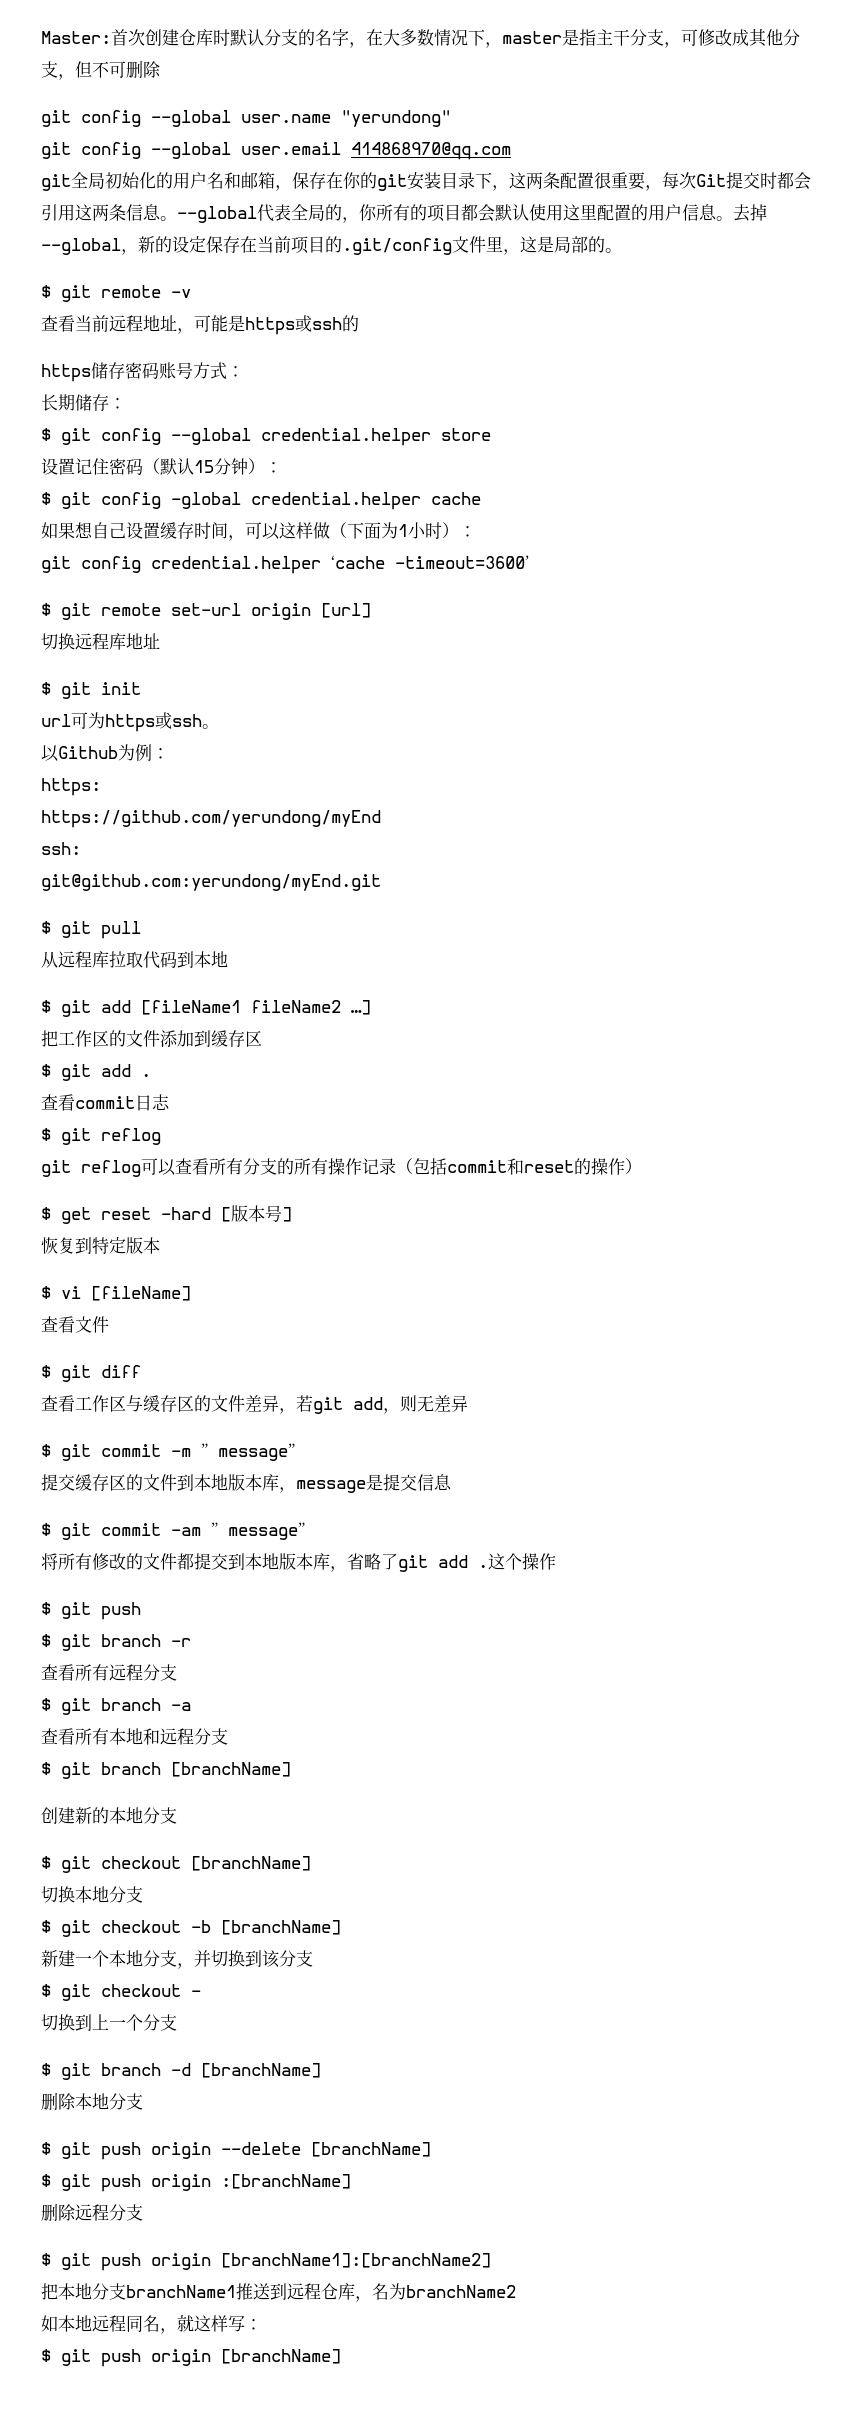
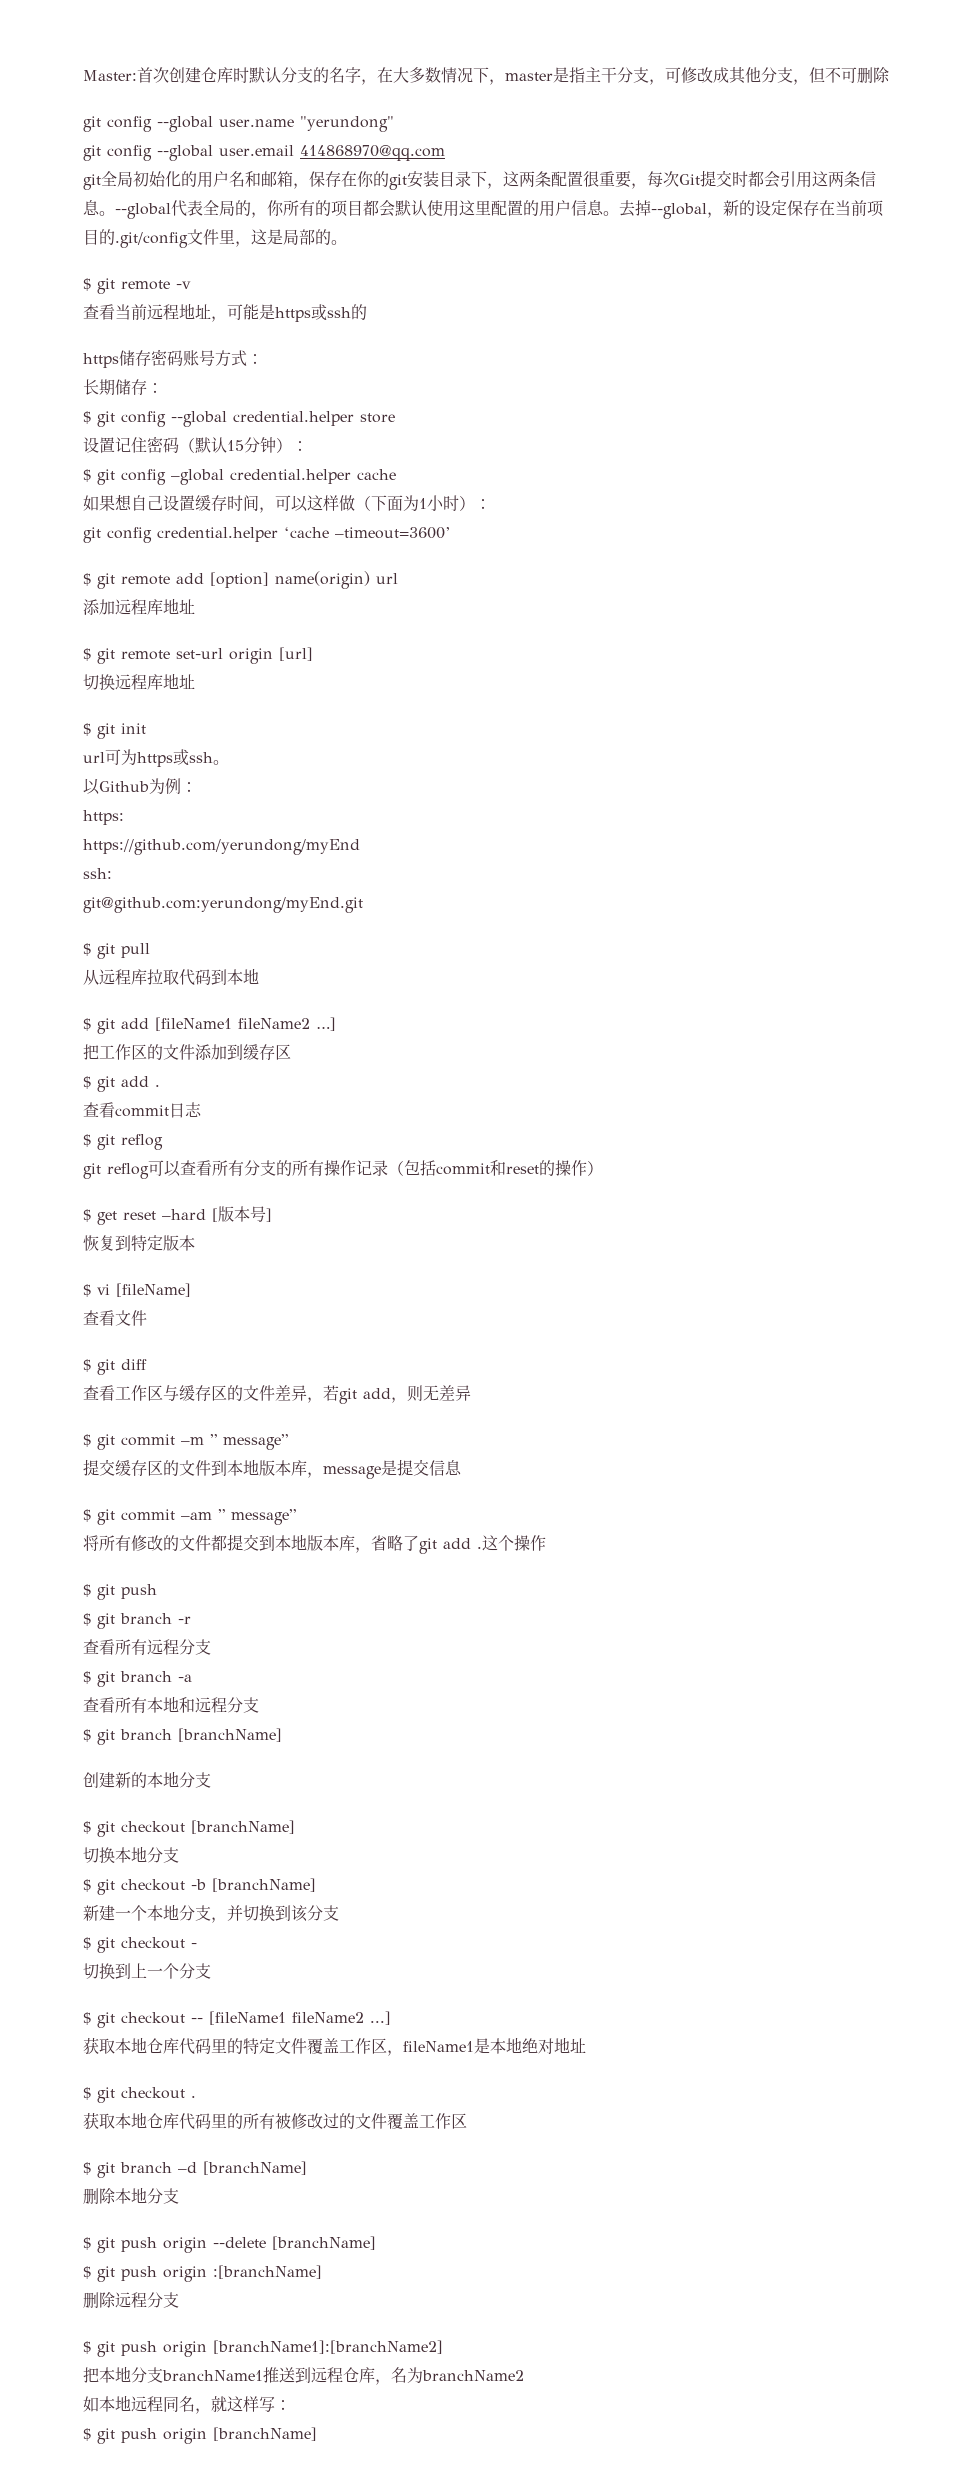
+ $ git remote add [option] name(origin) url
+ 添加远程库地址
+ $ git checkout -- [fileName1 fileName2 ...]
+ 获取本地仓库代码里的特定文件覆盖工作区，fileName1是本地绝对地址
+ $ git checkout .
+ 获取本地仓库代码里的所有被修改过的文件覆盖工作区

